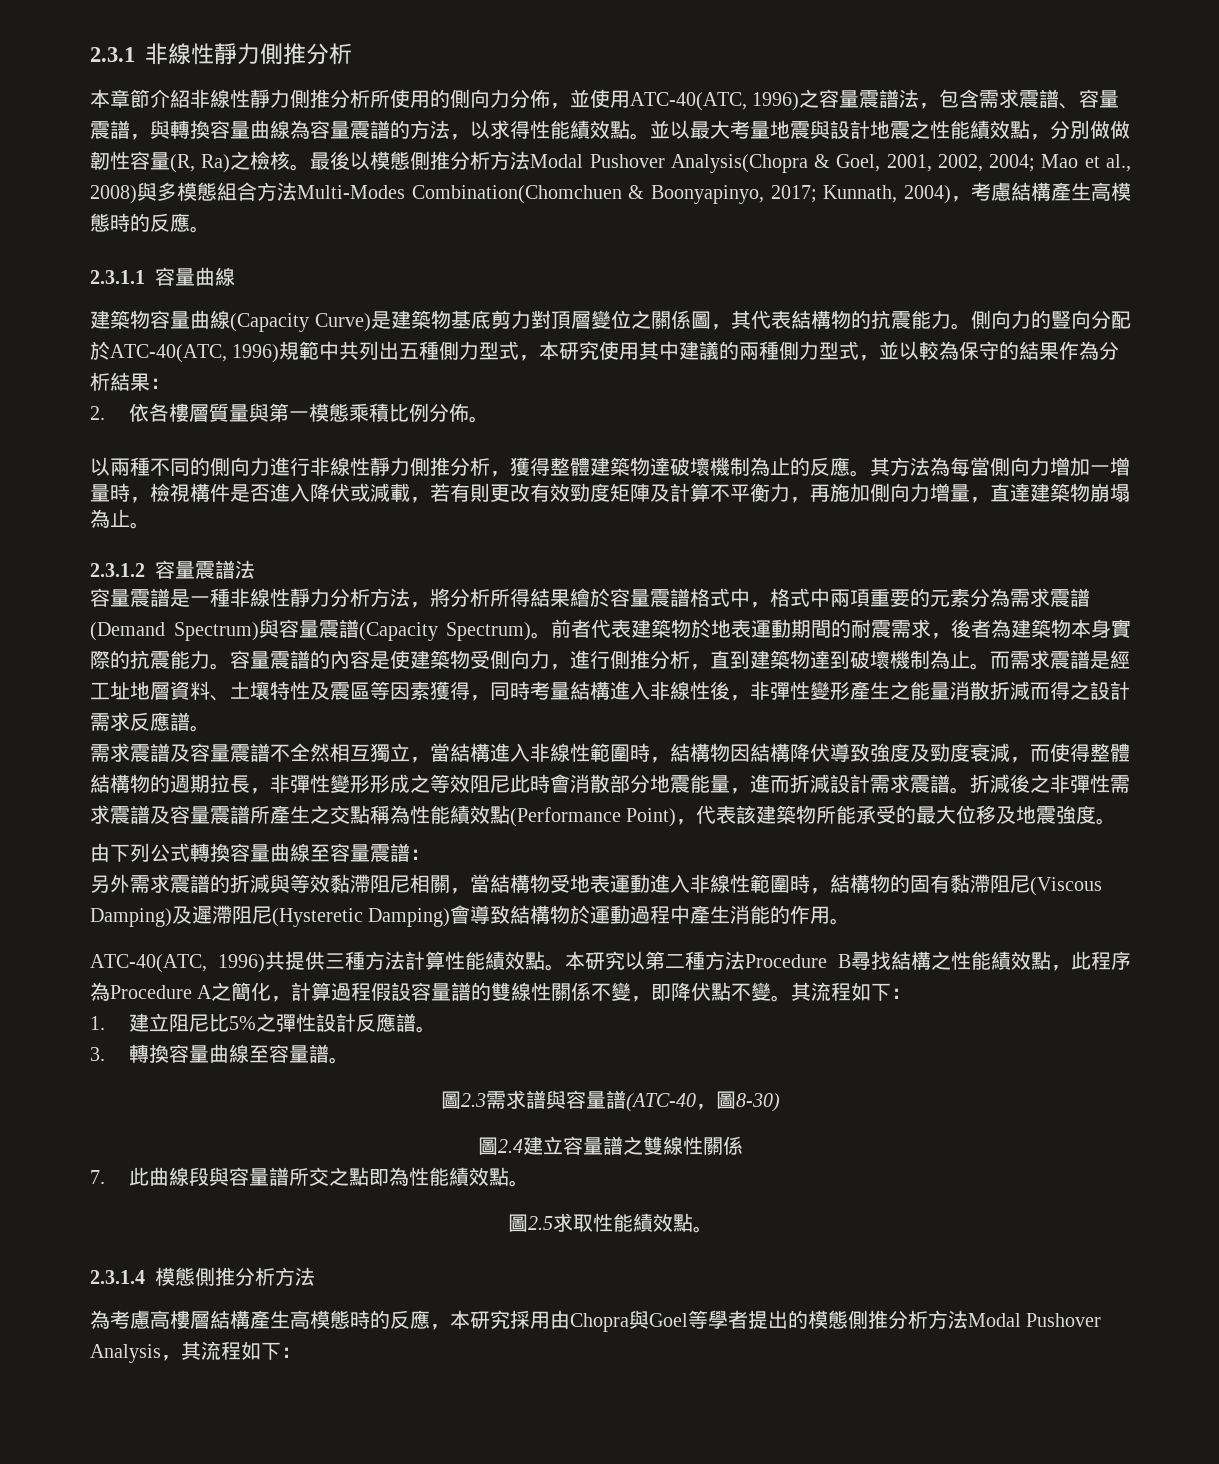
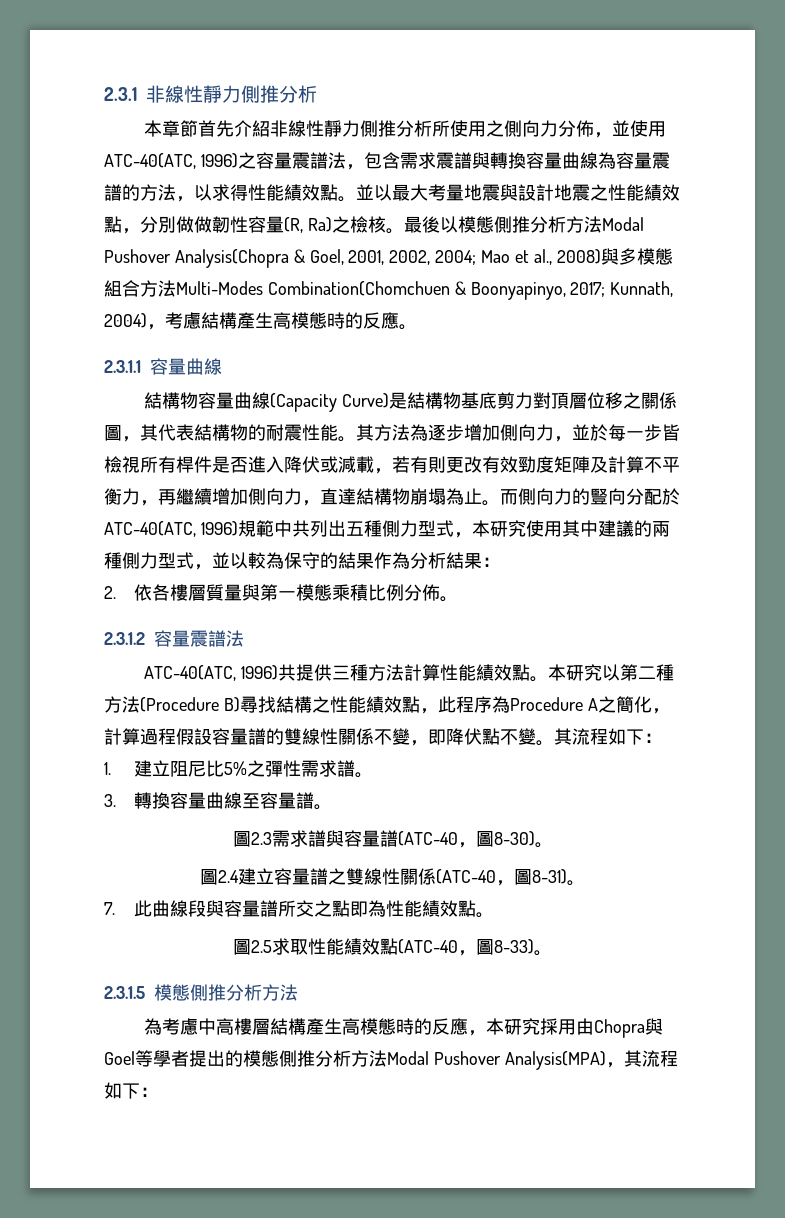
- 本章節介紹非線性靜力側推分析所使用的側向力分佈，並使用ATC-40(ATC, 1996)之容量震譜法，包含需求震譜、容量震譜，與轉換容量曲線為容量震譜的方法，以求得性能績效點。
+ 本章節首先介紹非線性靜力側推分析所使用之側向力分佈，並使用ATC-40(ATC, 1996)之容量震譜法，包含需求震譜與轉換容量曲線為容量震譜的方法，以求得性能績效點。
- 建築物容量曲線(Capacity Curve)是建築物基底剪力對頂層變位之關係圖，其代表結構物的抗震能力。側向力的豎向分配於ATC-40(ATC, 1996)規範中共列出五種側力型式，本研究使用其中建議的兩種側力型式，並以較為保守的結果作為分析結果：
+ 結構物容量曲線(Capacity Curve)是結構物基底剪力對頂層位移之關係圖，其代表結構物的耐震性能。其方法為逐步增加側向力，並於每一步皆檢視所有桿件是否進入降伏或減載，若有則更改有效勁度矩陣及計算不平衡力，再繼續增加側向力，直達結構物崩塌為止。而側向力的豎向分配於ATC-40(ATC, 1996)規範中共列出五種側力型式，本研究使用其中建議的兩種側力型式，並以較為保守的結果作為分析結果：
- 以兩種不同的側向力進行非線性靜力側推分析，獲得整體建築物達破壞機制為止的反應。其方法為每當側向力增加一增量時，檢視構件是否進入降伏或減載，若有則更改有效勁度矩陣及計算不平衡力，再施加側向力增量，直達建築物崩塌為止。
  2.3.1.2容量震譜法
- 容量震譜是一種非線性靜力分析方法，將分析所得結果繪於容量震譜格式中，格式中兩項重要的元素分為需求震譜(Demand Spectrum)與容量震譜(Capacity Spectrum)。前者代表建築物於地表運動期間的耐震需求，後者為建築物本身實際的抗震能力。容量震譜的內容是使建築物受側向力，進行側推分析，直到建築物達到破壞機制為止。而需求震譜是經工址地層資料、土壤特性及震區等因素獲得，同時考量結構進入非線性後，非彈性變形產生之能量消散折減而得之設計需求反應譜。
- 需求震譜及容量震譜不全然相互獨立，當結構進入非線性範圍時，結構物因結構降伏導致強度及勁度衰減，而使得整體結構物的週期拉長，非彈性變形形成之等效阻尼此時會消散部分地震能量，進而折減設計需求震譜。折減後之非彈性需求震譜及容量震譜所產生之交點稱為性能績效點(Performance Point)，代表該建築物所能承受的最大位移及地震強度。
- 由下列公式轉換容量曲線至容量震譜：
- 另外需求震譜的折減與等效黏滯阻尼相關，當結構物受地表運動進入非線性範圍時，結構物的固有黏滯阻尼(Viscous Damping)及遲滯阻尼(Hysteretic Damping)會導致結構物於運動過程中產生消能的作用。
- 本研究以第二種方法Procedure B尋找結構之性能績效點，此程序為Procedure A之簡化，計算過程假設容量譜的雙線性關係不變，即降伏點不變。
+ 本研究以第二種方法(Procedure B)尋找結構之性能績效點，此程序為Procedure A之簡化，計算過程假設容量譜的雙線性關係不變，即降伏點不變。
- 1.建立阻尼比5%之彈性設計反應譜。
+ 1.建立阻尼比5%之彈性需求譜。
- 圖2.3需求譜與容量譜(ATC-40，圖8-30)
+ 圖2.3需求譜與容量譜(ATC-40，圖8-30)。
- 圖2.4建立容量譜之雙線性關係
+ 圖2.4建立容量譜之雙線性關係(ATC-40，圖8-31)。
- 圖2.5求取性能績效點。
- 2.3.1.4模態側推分析方法
+ 圖2.5求取性能績效點(ATC-40，圖8-33)。
+ 2.3.1.5模態側推分析方法
- 為考慮高樓層結構產生高模態時的反應，本研究採用由Chopra與Goel等學者提出的模態側推分析方法Modal Pushover Analysis，其流程如下：
+ 為考慮中高樓層結構產生高模態時的反應，本研究採用由Chopra與Goel等學者提出的模態側推分析方法Modal Pushover Analysis(MPA)，其流程如下：

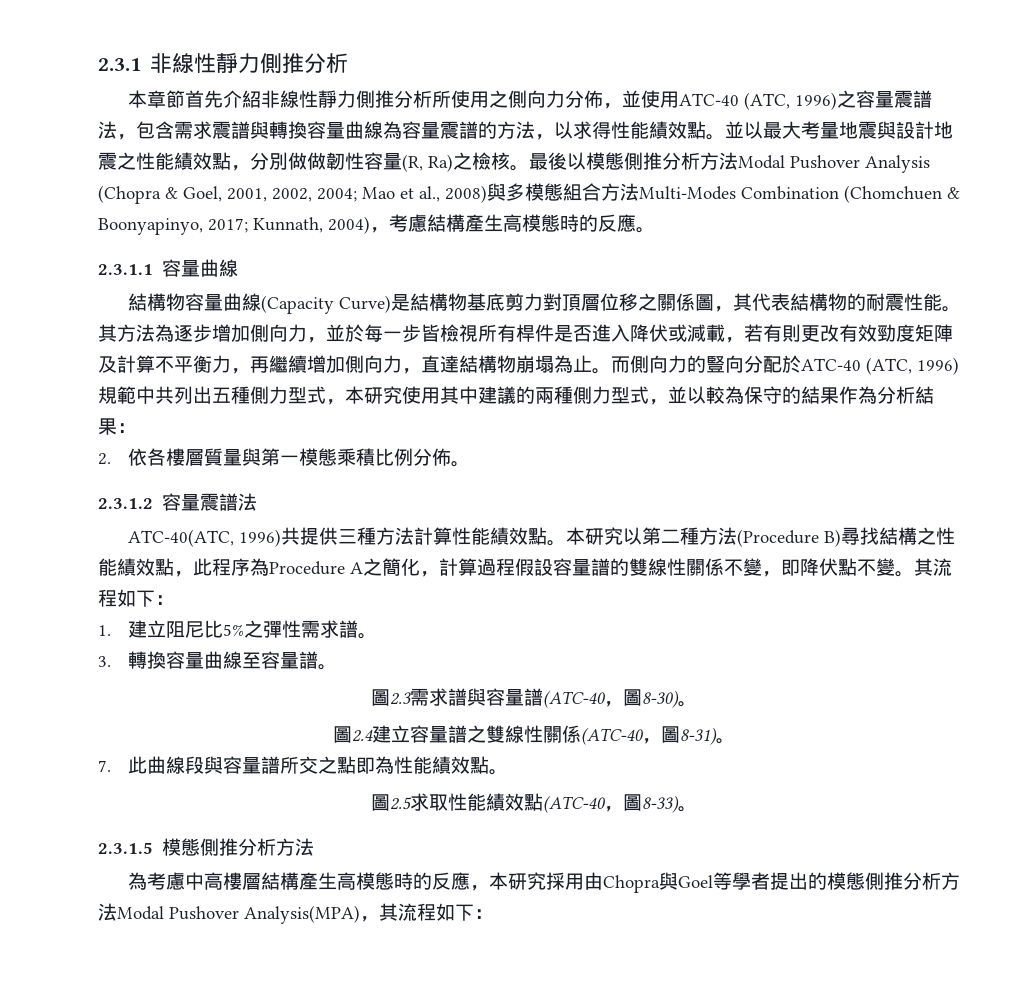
- 本章節首先介紹非線性靜力側推分析所使用之側向力分佈，並使用ATC-40(ATC, 1996)之容量震譜法，包含需求震譜與轉換容量曲線為容量震譜的方法，以求得性能績效點。
+ 本章節首先介紹非線性靜力側推分析所使用之側向力分佈，並使用ATC-40 (ATC, 1996)之容量震譜法，包含需求震譜與轉換容量曲線為容量震譜的方法，以求得性能績效點。
- 最後以模態側推分析方法Modal Pushover Analysis(Chopra & Goel, 2001, 2002, 2004; Mao et al., 2008)與多模態組合方法Multi-Modes Combination(Chomchuen & Boonyapinyo, 2017; Kunnath, 2004)，考慮結構產生高模態時的反應。
+ 最後以模態側推分析方法Modal Pushover Analysis (Chopra & Goel, 2001, 2002, 2004; Mao et al., 2008)與多模態組合方法Multi-Modes Combination (Chomchuen & Boonyapinyo, 2017; Kunnath, 2004)，考慮結構產生高模態時的反應。
- 而側向力的豎向分配於ATC-40(ATC, 1996)規範中共列出五種側力型式，本研究使用其中建議的兩種側力型式，並以較為保守的結果作為分析結果：
+ 而側向力的豎向分配於ATC-40 (ATC, 1996)規範中共列出五種側力型式，本研究使用其中建議的兩種側力型式，並以較為保守的結果作為分析結果：

